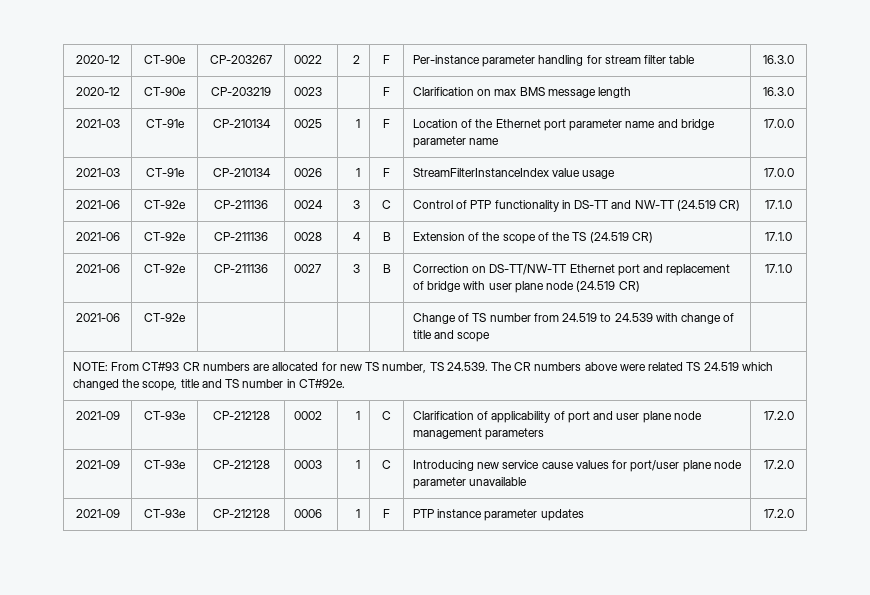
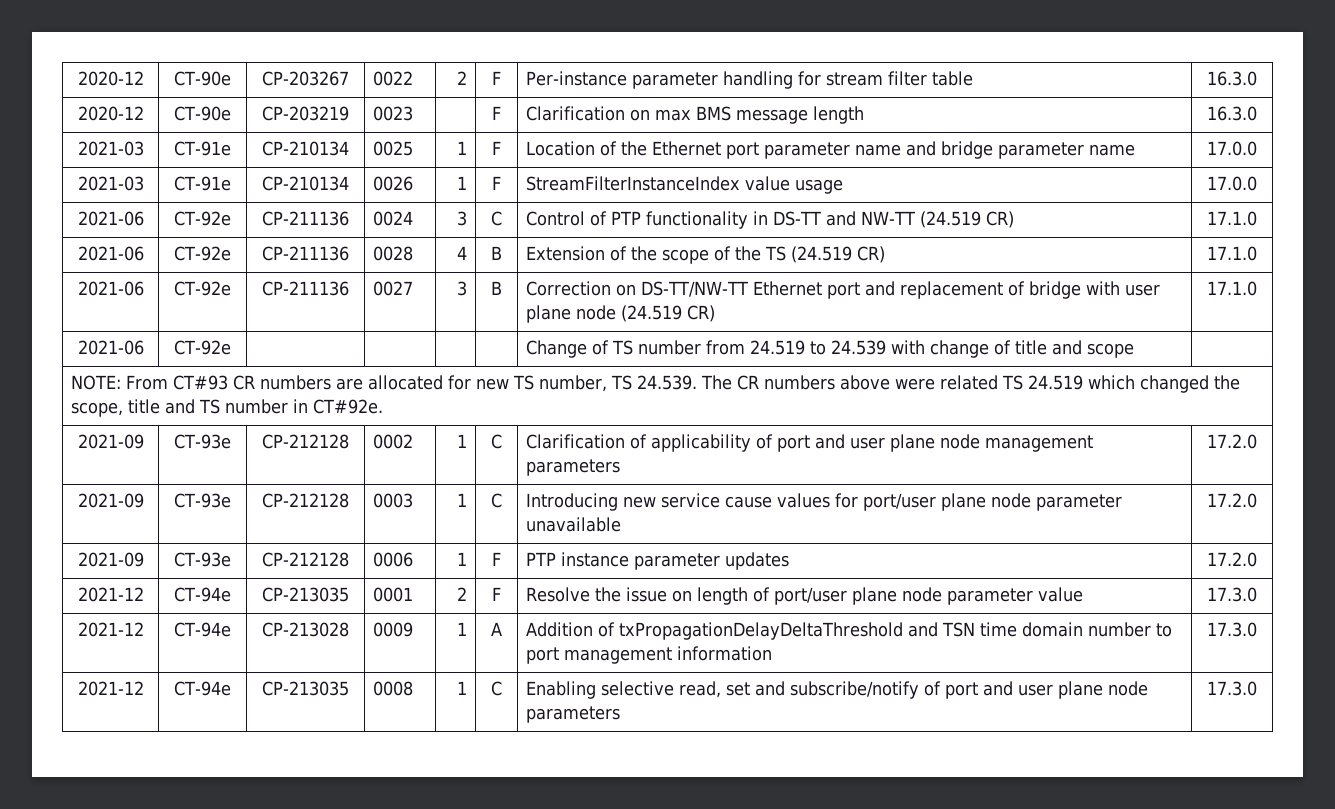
+ 2021-12 | CT-94e | CP-213035 | 0001 | 2 | F | Resolve the issue on length of port/user plane node parameter value | 17.3.0
+ 2021-12 | CT-94e | CP-213028 | 0009 | 1 | A | Addition of txPropagationDelayDeltaThreshold and TSN time domain number to port management information | 17.3.0
+ 2021-12 | CT-94e | CP-213035 | 0008 | 1 | C | Enabling selective read, set and subscribe/notify of port and user plane node parameters | 17.3.0

